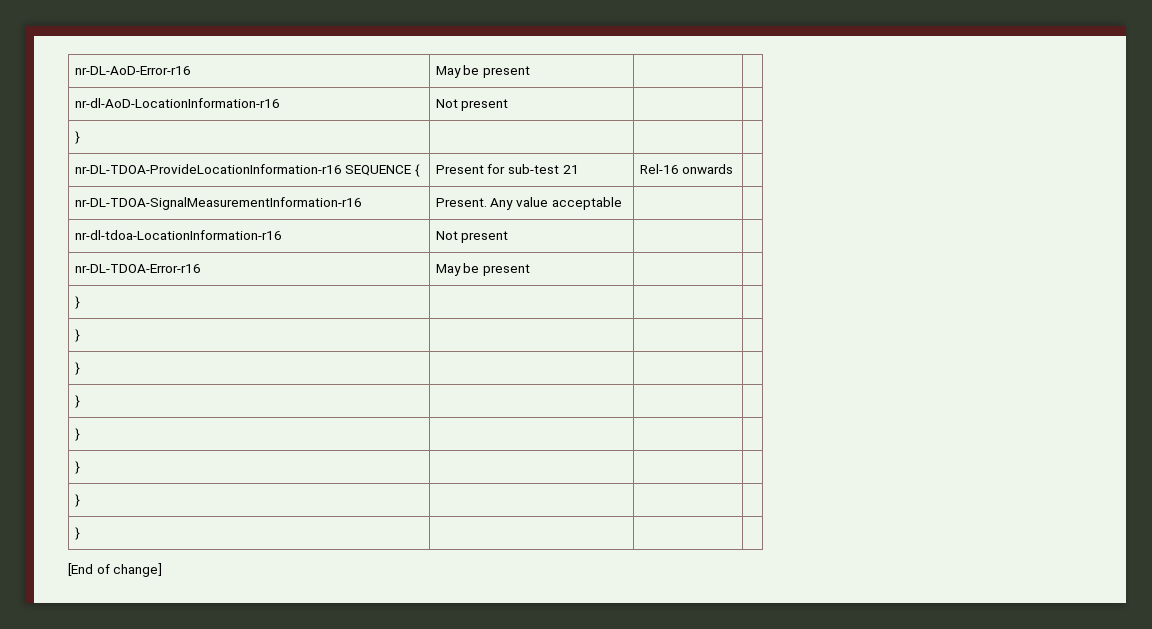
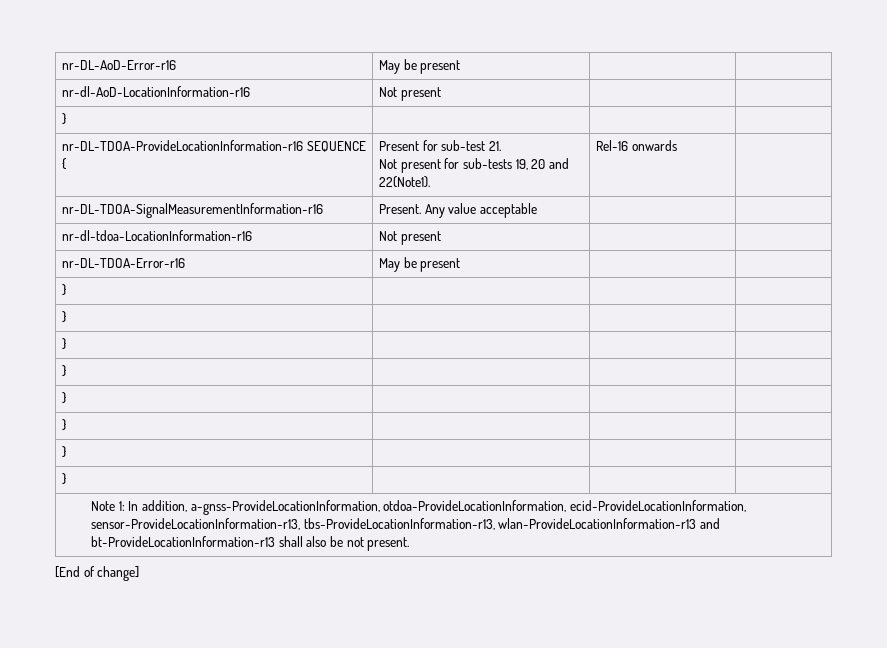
- nr-DL-TDOA-ProvideLocationInformation-r16 SEQUENCE { | Present for sub-test 21 | Rel-16 onwards |
+ nr-DL-TDOA-ProvideLocationInformation-r16 SEQUENCE { | Present for sub-test 21.
+ Not present for sub-tests 19, 20 and 22(Note1). | Rel-16 onwards |
+ Note 1: In addition, a-gnss-ProvideLocationInformation, otdoa-ProvideLocationInformation, ecid-ProvideLocationInformation, sensor-ProvideLocationInformation-r13, tbs-ProvideLocationInformation-r13, wlan-ProvideLocationInformation-r13 and bt-ProvideLocationInformation-r13 shall also be not present.

